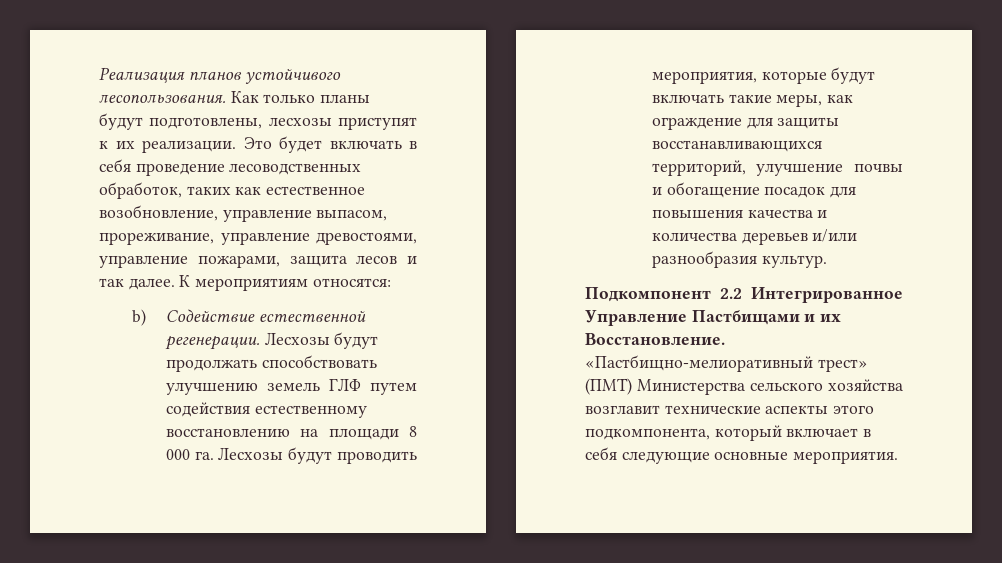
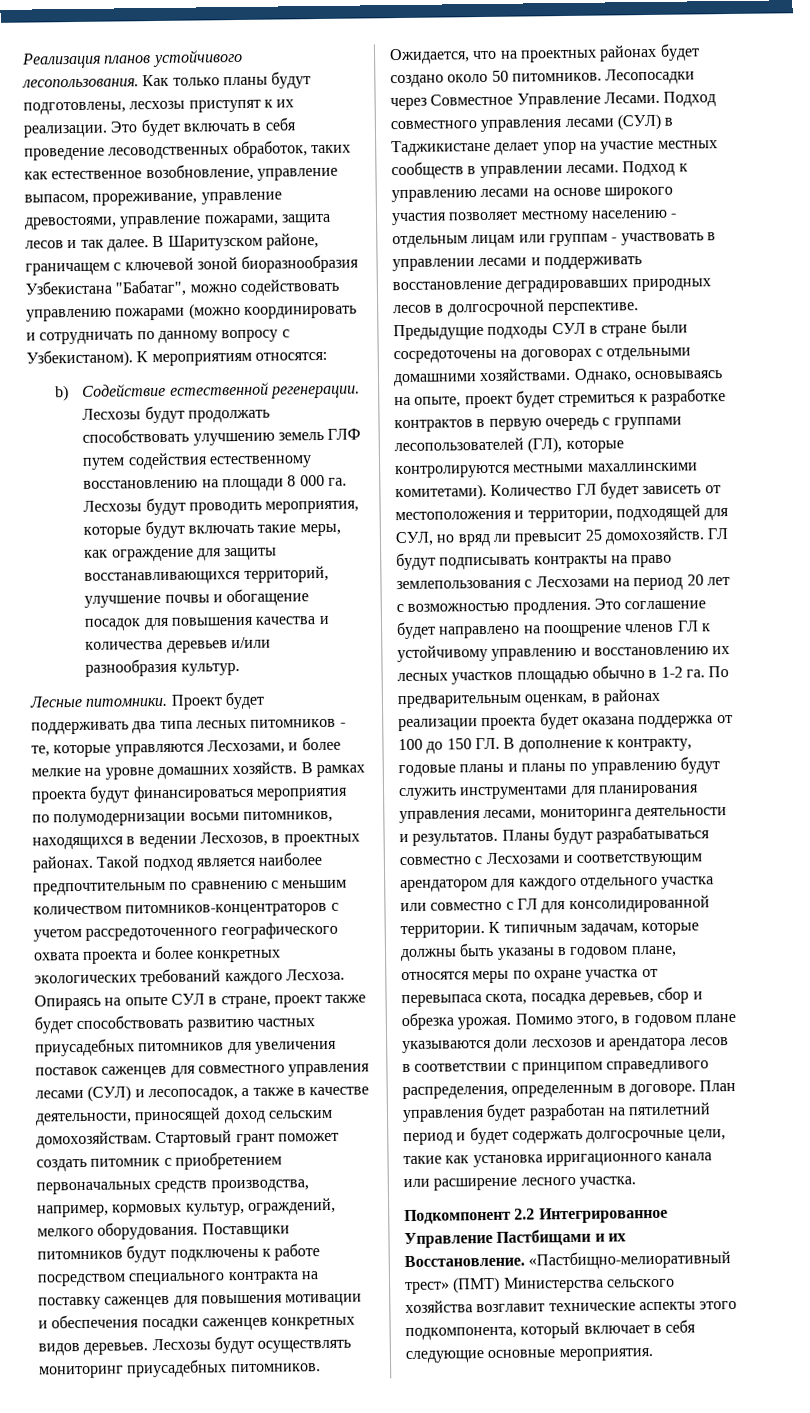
+ В Шаритузском районе, граничащем с ключевой зоной биоразнообразия Узбекистана "Бабатаг", можно содействовать управлению пожарами (можно координировать и сотрудничать по данному вопросу с Узбекистаном).
+ Лесные питомники. Проект будет поддерживать два типа лесных питомников - те, которые управляются Лесхозами, и более мелкие на уровне домашних хозяйств. В рамках проекта будут финансироваться мероприятия по полумодернизации восьми питомников, находящихся в ведении Лесхозов, в проектных районах. Такой подход является наиболее предпочтительным по сравнению с меньшим количеством питомников-концентраторов с учетом рассредоточенного географического охвата проекта и более конкретных экологических требований каждого Лесхоза. Опираясь на опыте СУЛ в стране, проект также будет способствовать развитию частных приусадебных питомников для увеличения поставок саженцев для совместного управления лесами (СУЛ) и лесопосадок, а также в качестве деятельности, приносящей доход сельским домохозяйствам. Стартовый грант поможет создать питомник с приобретением первоначальных средств производства, например, кормовых культур, ограждений, мелкого оборудования. Поставщики питомников будут подключены к работе посредством специального контракта на поставку саженцев для повышения мотивации и обеспечения посадки саженцев конкретных видов деревьев. Лесхозы будут осуществлять мониторинг приусадебных питомников. Ожидается, что на проектных районах будет создано около 50 питомников. Лесопосадки через Совместное Управление Лесами. Подход совместного управления лесами (СУЛ) в Таджикистане делает упор на участие местных сообществ в управлении лесами. Подход к управлению лесами на основе широкого участия позволяет местному населению - отдельным лицам или группам - участвовать в управлении лесами и поддерживать восстановление деградировавших природных лесов в долгосрочной перспективе. Предыдущие подходы СУЛ в стране были сосредоточены на договорах с отдельными домашними хозяйствами. Однако, основываясь на опыте, проект будет стремиться к разработке контрактов в первую очередь с группами лесопользователей (ГЛ), которые контролируются местными махаллинскими комитетами). Количество ГЛ будет зависеть от местоположения и территории, подходящей для СУЛ, но вряд ли превысит 25 домохозяйств. ГЛ будут подписывать контракты на право землепользования с Лесхозами на период 20 лет с возможностью продления. Это соглашение будет направлено на поощрение членов ГЛ к устойчивому управлению и восстановлению их лесных участков площадью обычно в 1-2 га. По предварительным оценкам, в районах реализации проекта будет оказана поддержка от 100 до 150 ГЛ. В дополнение к контракту, годовые планы и планы по управлению будут служить инструментами для планирования управления лесами, мониторинга деятельности и результатов. Планы будут разрабатываться совместно с Лесхозами и соответствующим арендатором для каждого отдельного участка или совместно с ГЛ для консолидированной территории. К типичным задачам, которые должны быть указаны в годовом плане, относятся меры по охране участка от перевыпаса скота, посадка деревьев, сбор и обрезка урожая. Помимо этого, в годовом плане указываются доли лесхозов и арендатора лесов в соответствии с принципом справедливого распределения, определенным в договоре. План управления будет разработан на пятилетний период и будет содержать долгосрочные цели, такие как установка ирригационного канала или расширение лесного участка.

